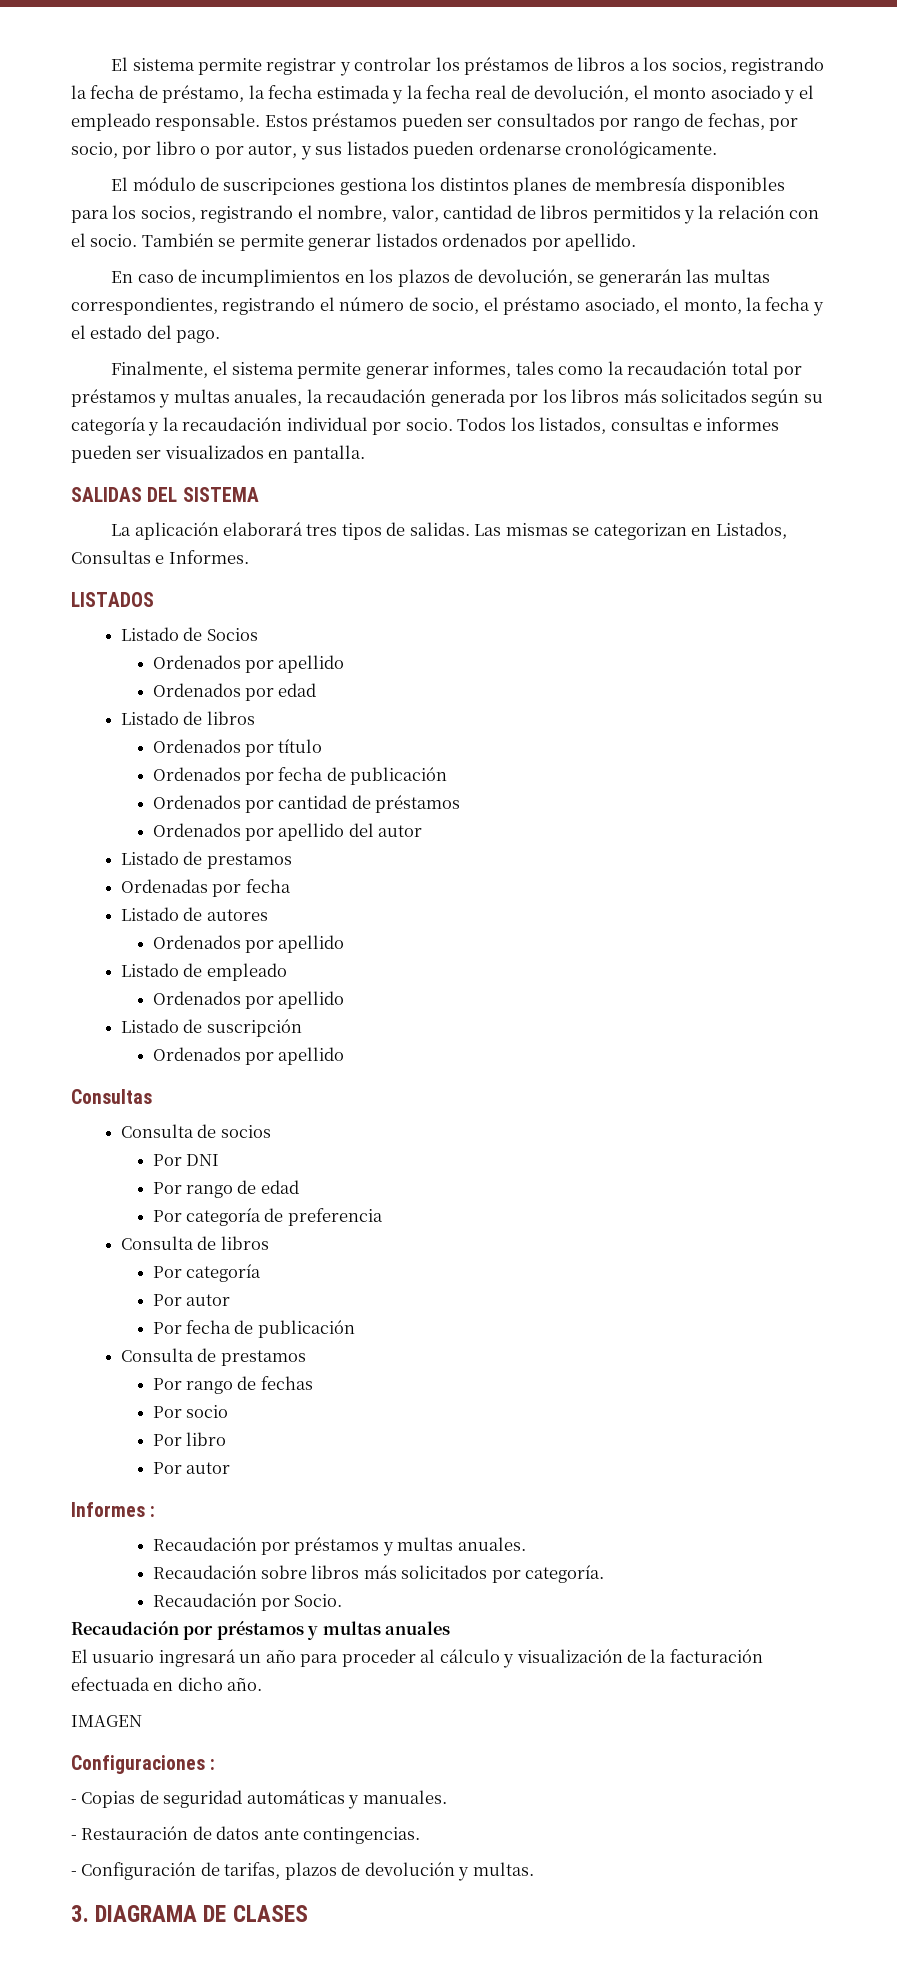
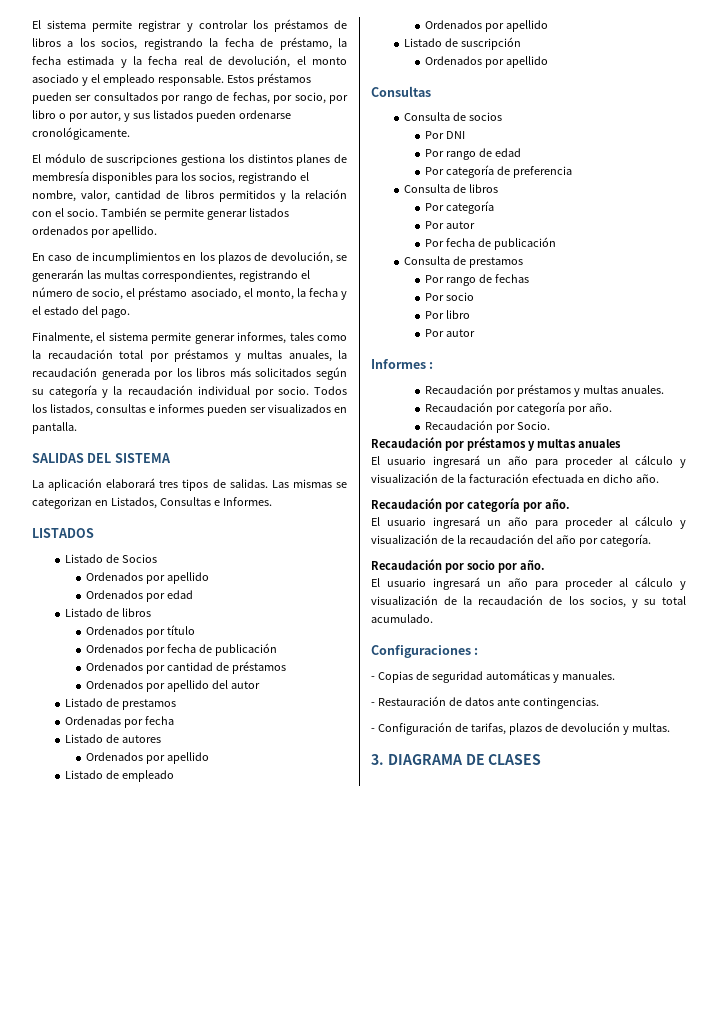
  Recaudación por préstamos y multas anuales.
- Recaudación sobre libros más solicitados por categoría.
+ Recaudación por categoría por año.
  El usuario ingresará un año para proceder al cálculo y visualización de la facturación efectuada en dicho año.
- IMAGEN
+ Recaudación por categoría por año.
+ El usuario ingresará un año para proceder al cálculo y visualización de la recaudación del año por categoría.
+ Recaudación por socio por año.
+ El usuario ingresará un año para proceder al cálculo y visualización de la recaudación de los socios, y su total acumulado.

